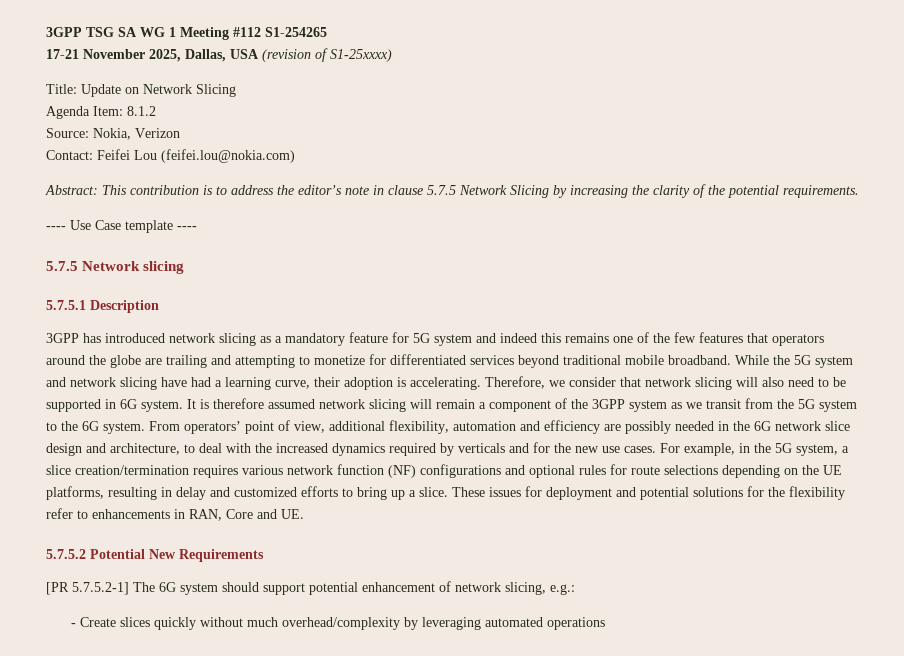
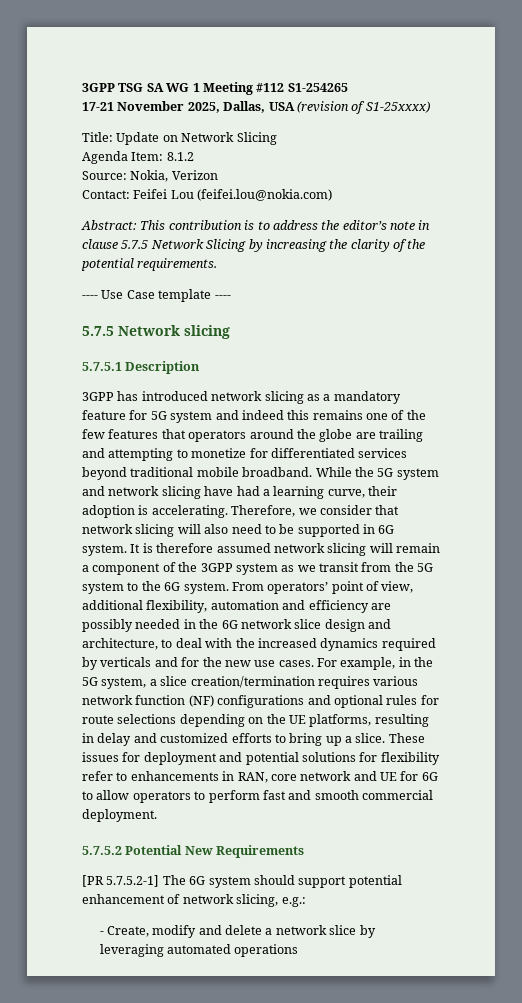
- These issues for deployment and potential solutions for the flexibility refer to enhancements in RAN, Core and UE.
+ These issues for deployment and potential solutions for flexibility refer to enhancements in RAN, core network and UE for 6G to allow operators to perform fast and smooth commercial deployment.
- - Create slices quickly without much overhead/complexity by leveraging automated operations
+ - Create, modify and delete a network slice by leveraging automated operations

